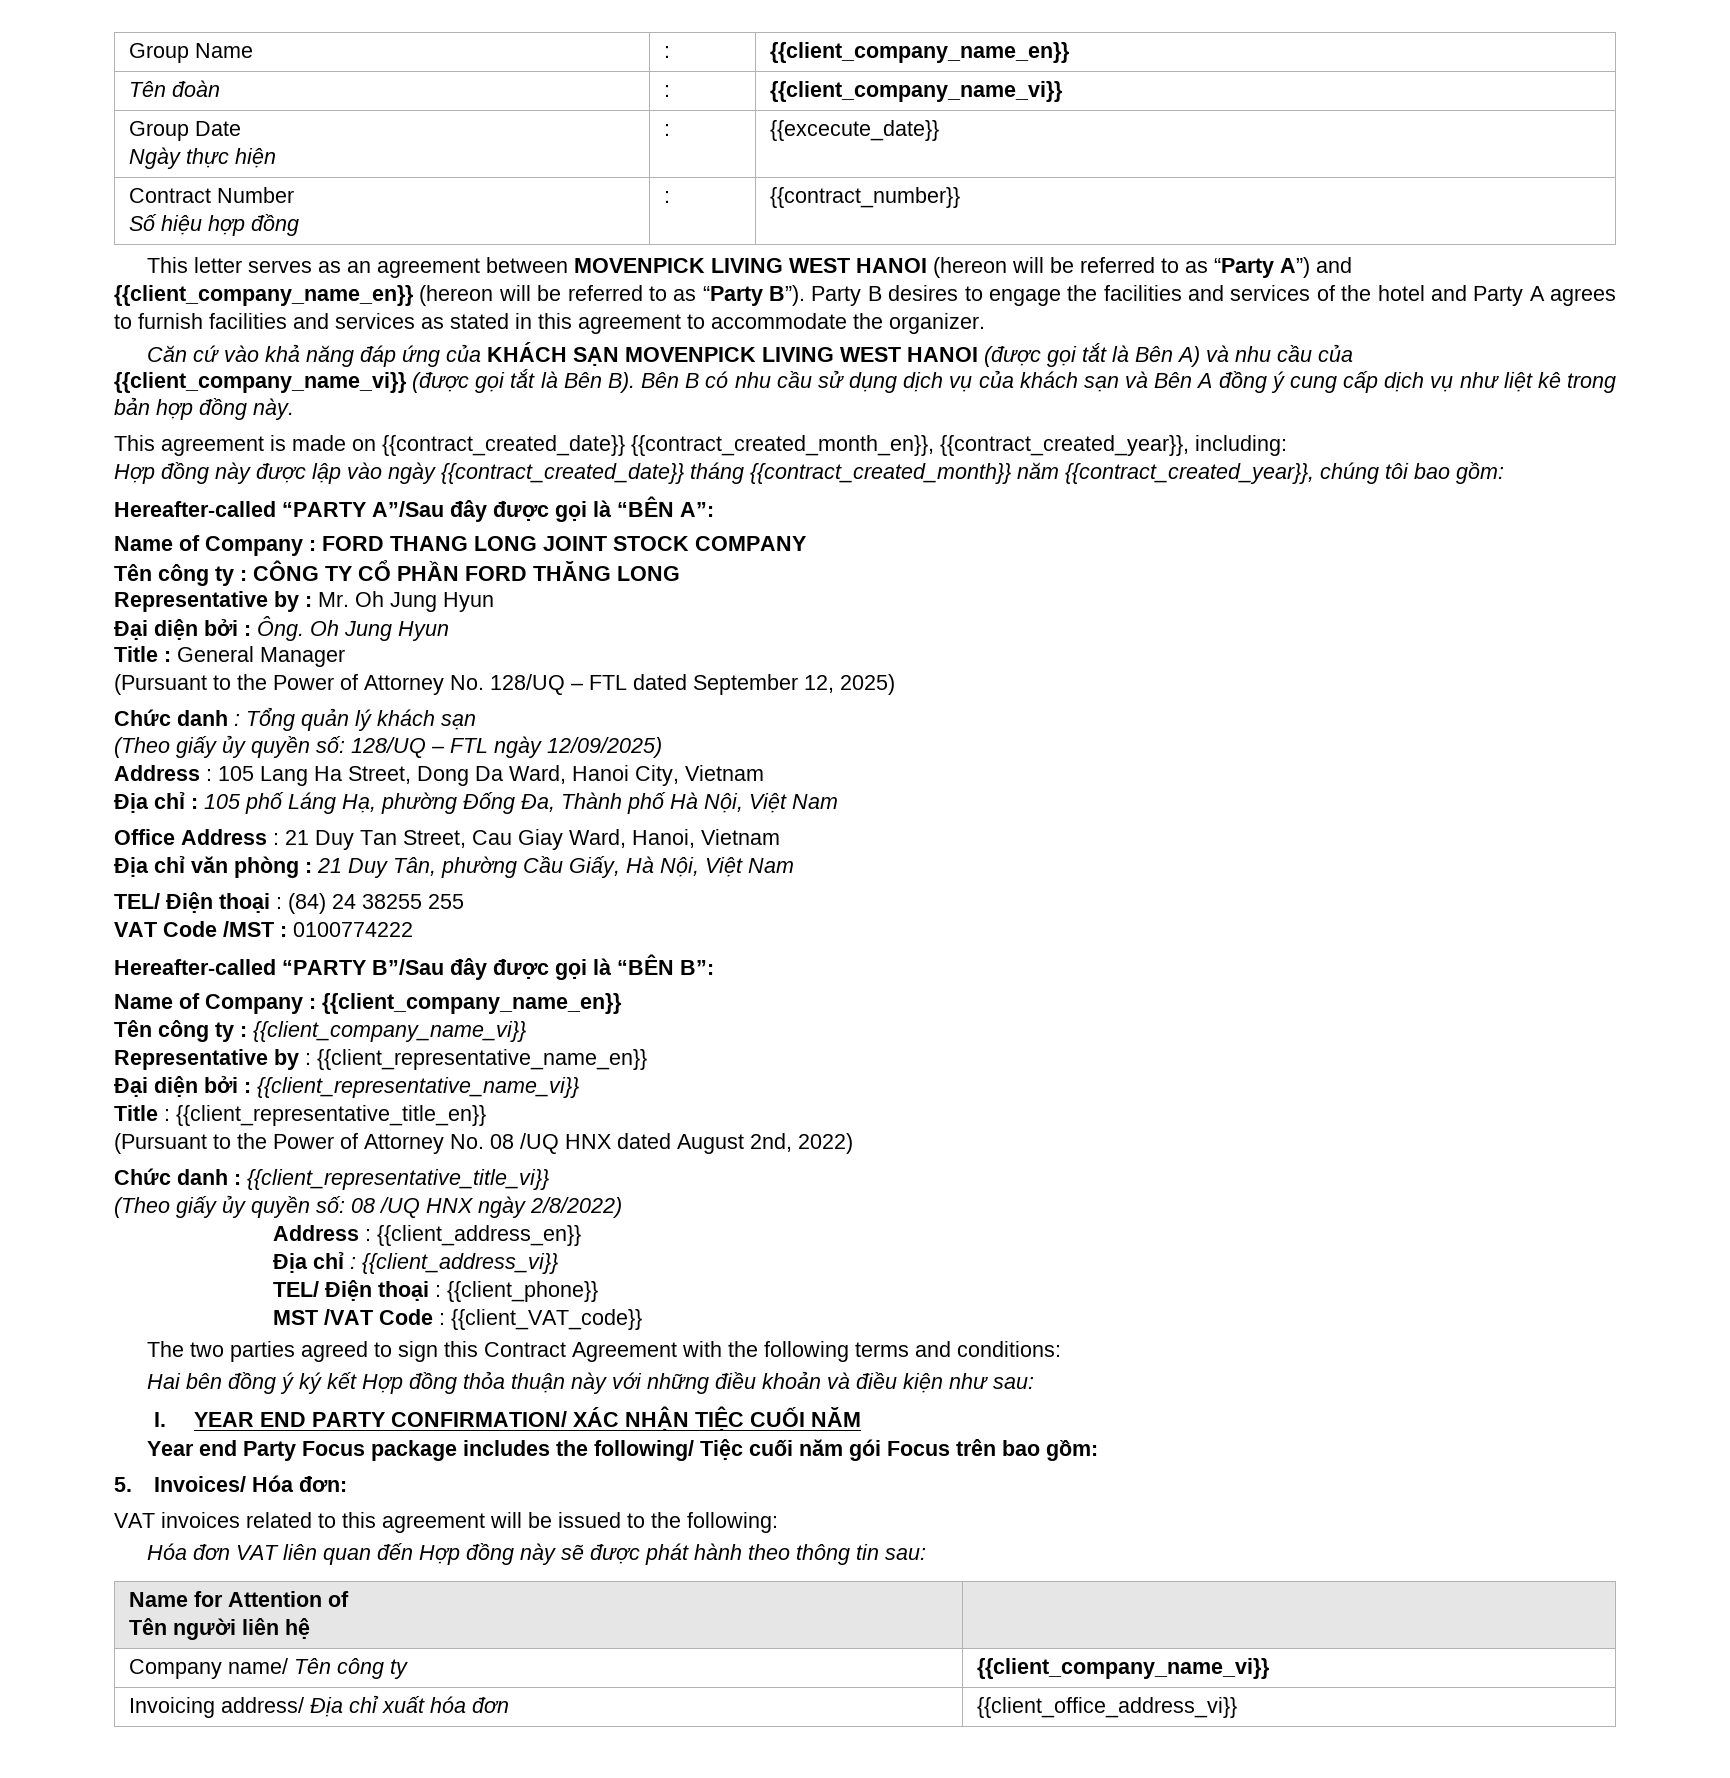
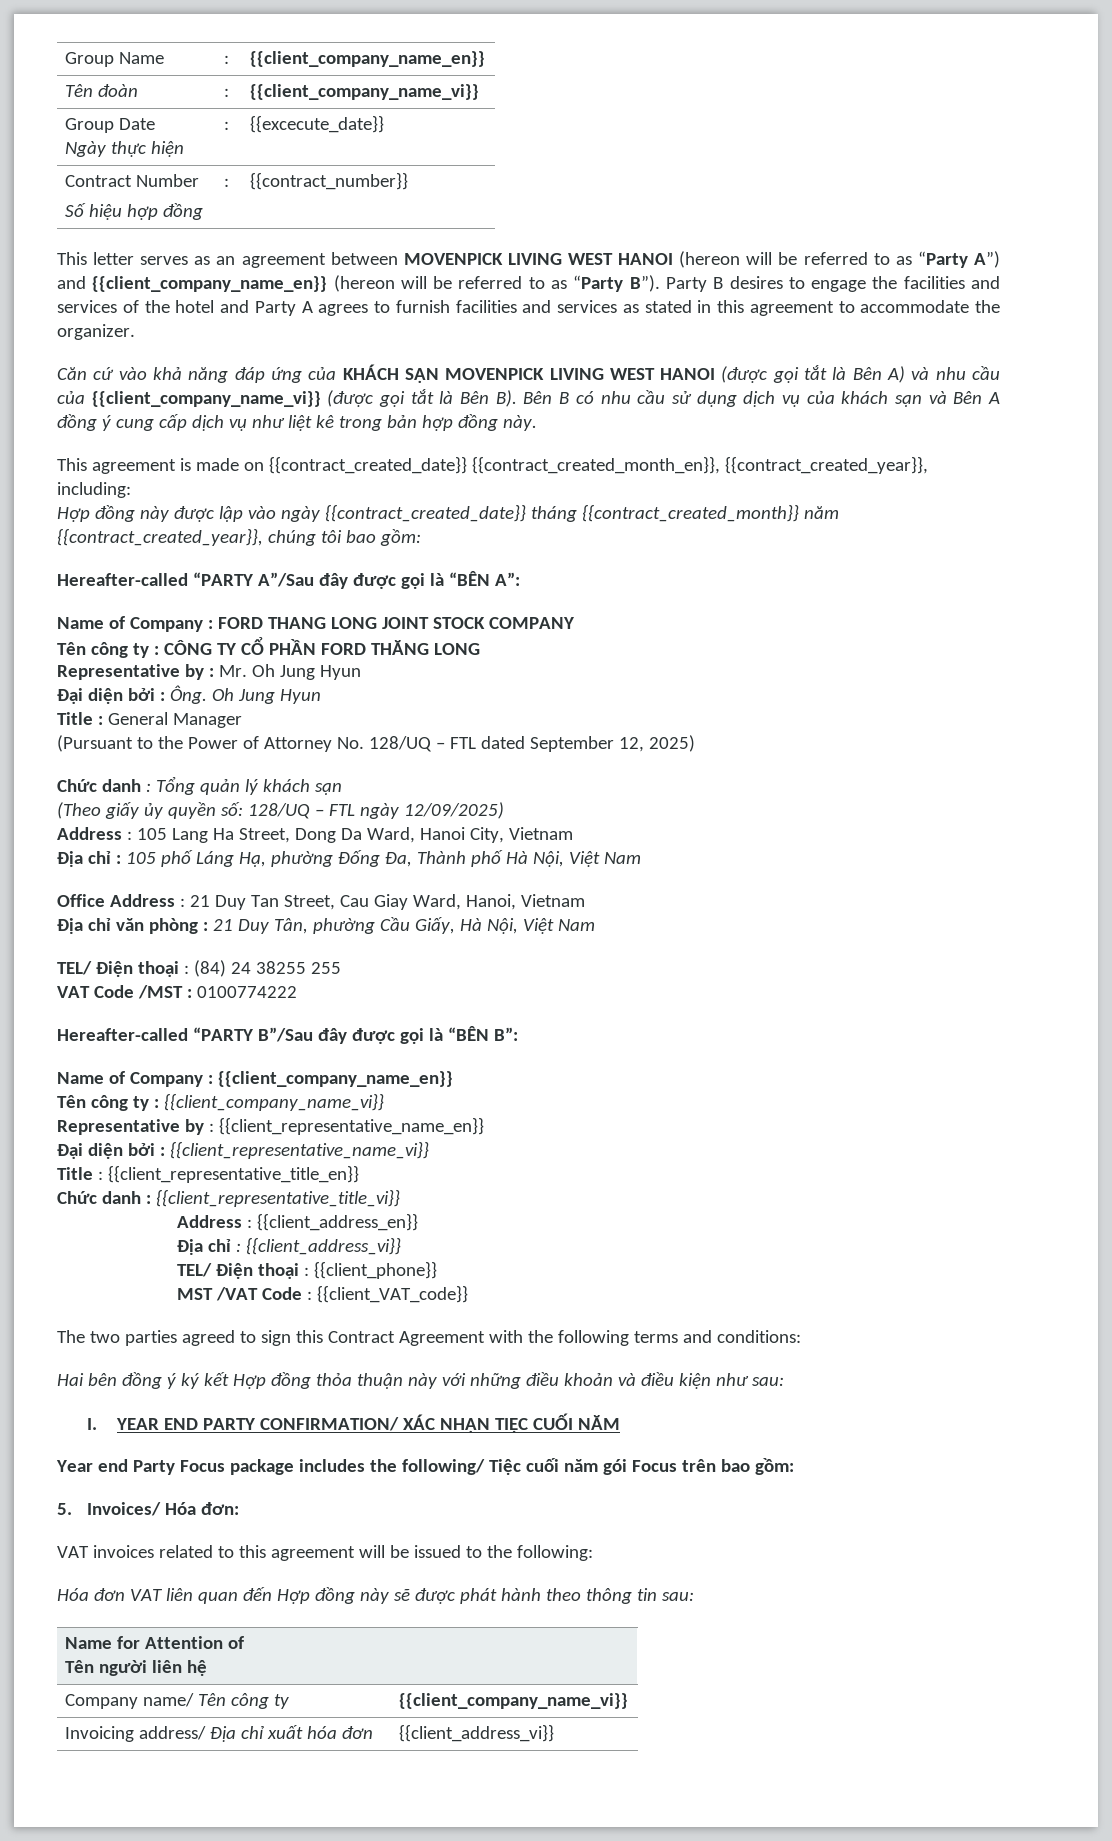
- (Pursuant to the Power of Attorney No. 08 /UQ HNX dated August 2nd, 2022)
  Chức danh : {{client_representative_title_vi}}
- (Theo giấy ủy quyền số: 08 /UQ HNX ngày 2/8/2022)
- Invoicing address/ Địa chỉ xuất hóa đơn | {{client_office_address_vi}}
+ Invoicing address/ Địa chỉ xuất hóa đơn | {{client_address_vi}}

